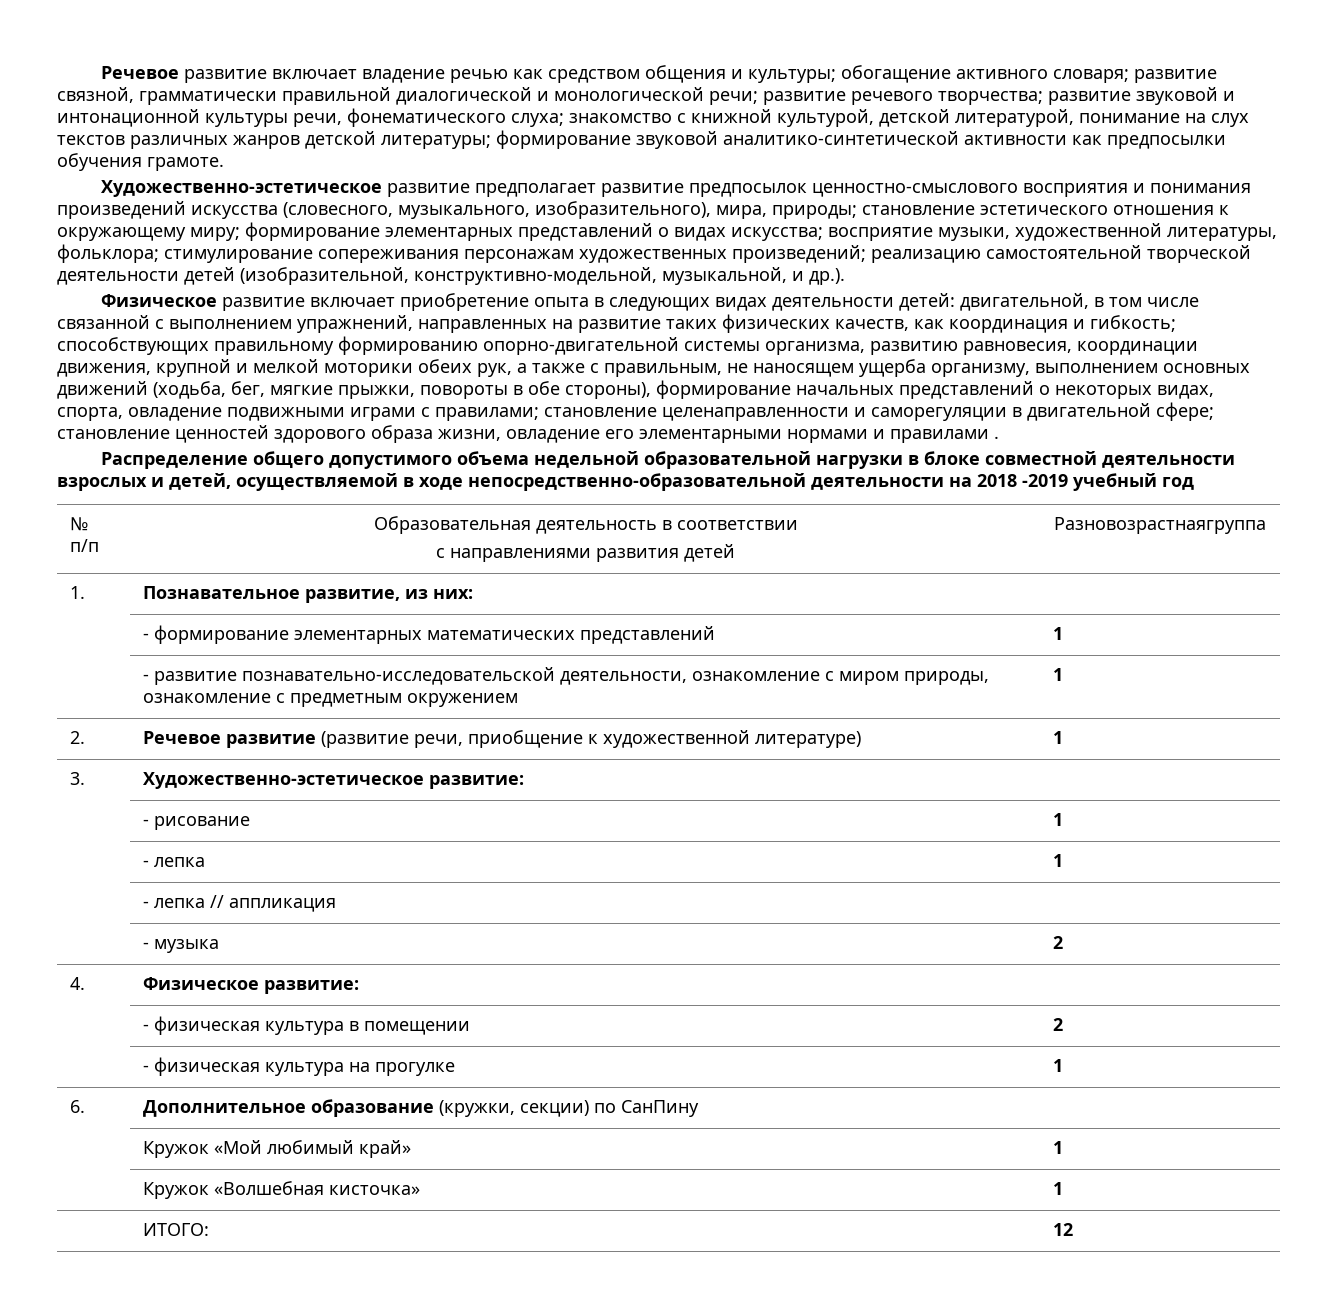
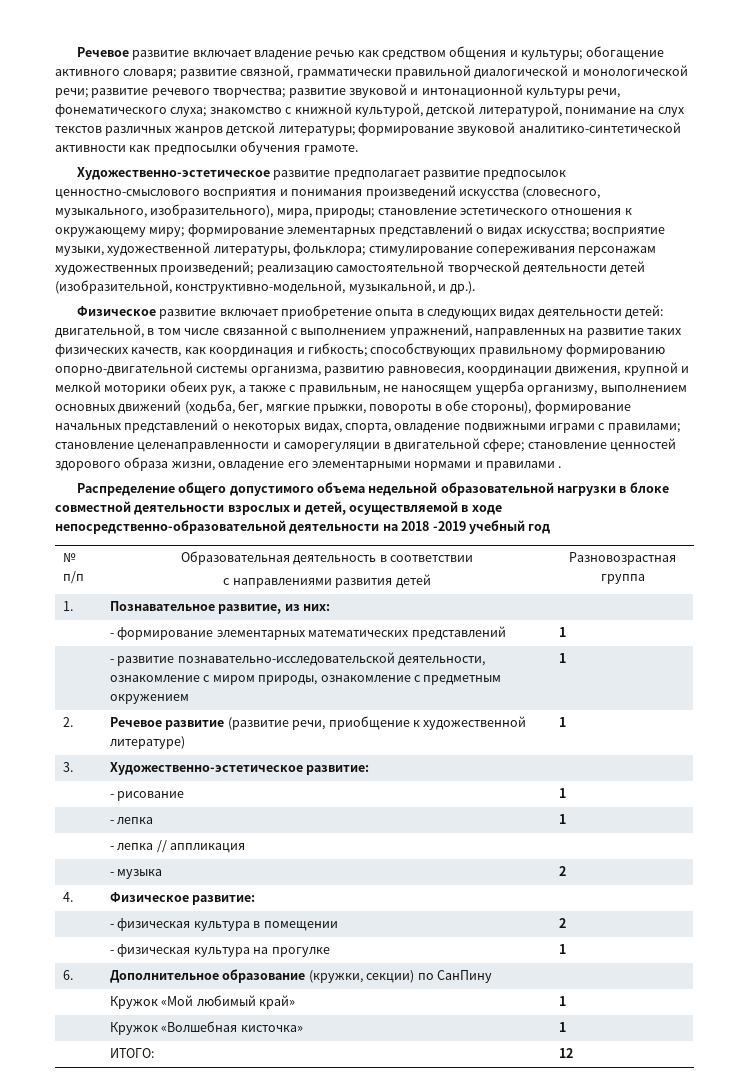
  № п/п | Образовательная деятельность в соответствии
- с направлениями развития детей | Разновозрастнаягруппа
+ с направлениями развития детей | Разновозрастная группа

